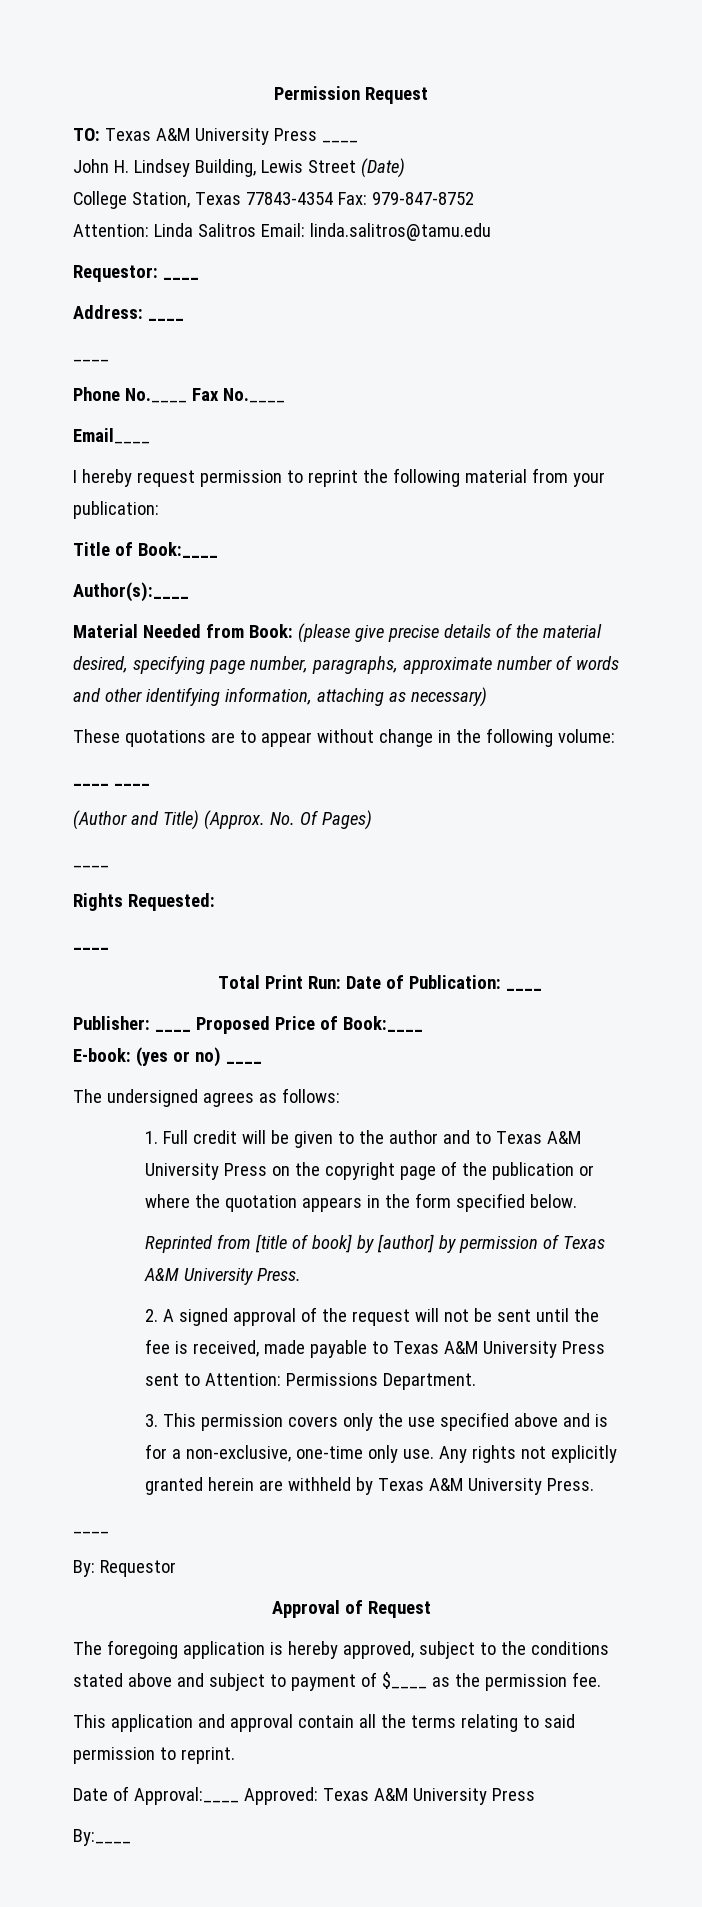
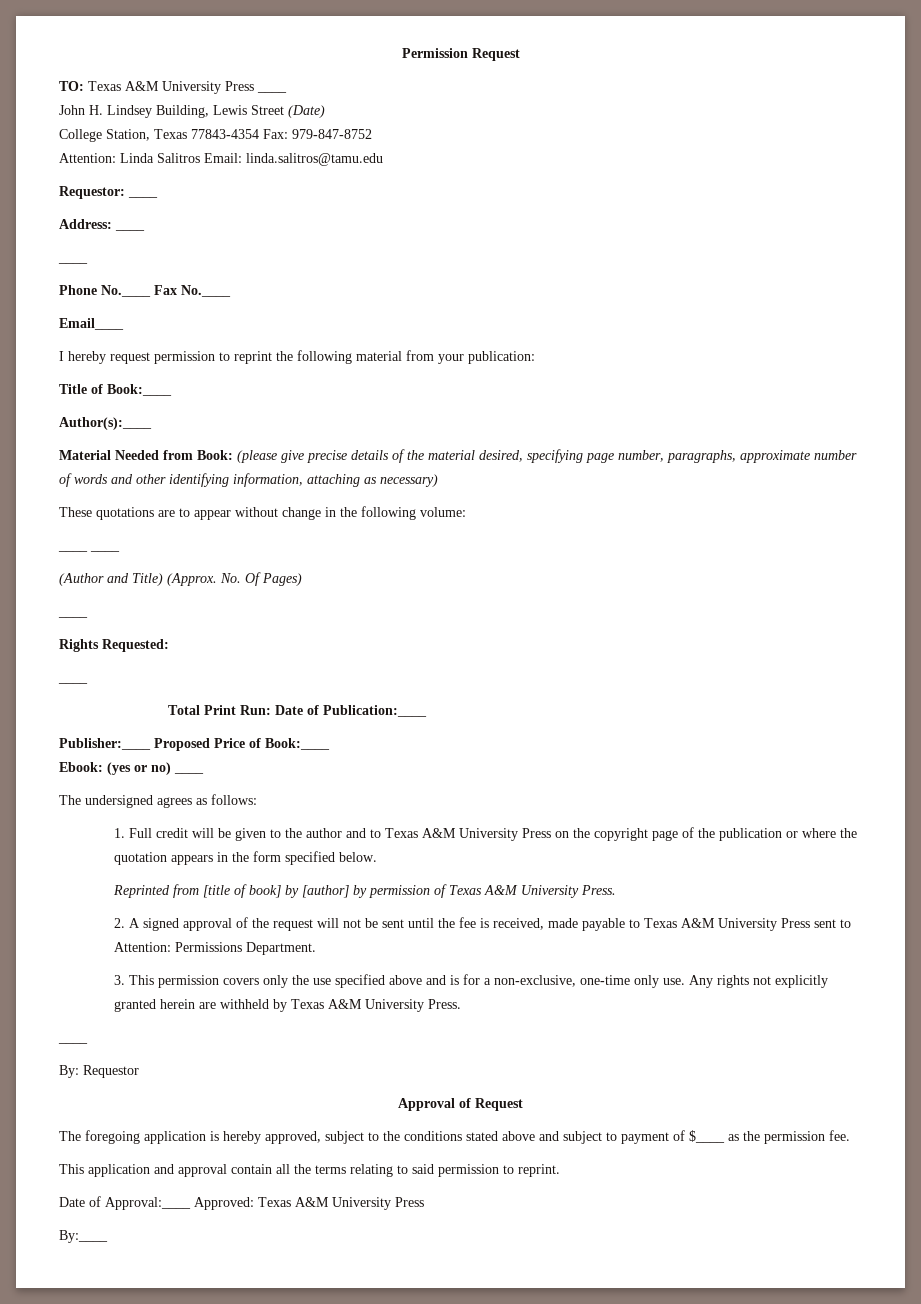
- Total Print Run: Date of Publication: ____
- Publisher: ____ Proposed Price of Book:____
+ Total Print Run: Date of Publication:____
+ Publisher:____ Proposed Price of Book:____
- E-book: (yes or no) ____
+ Ebook: (yes or no) ____

